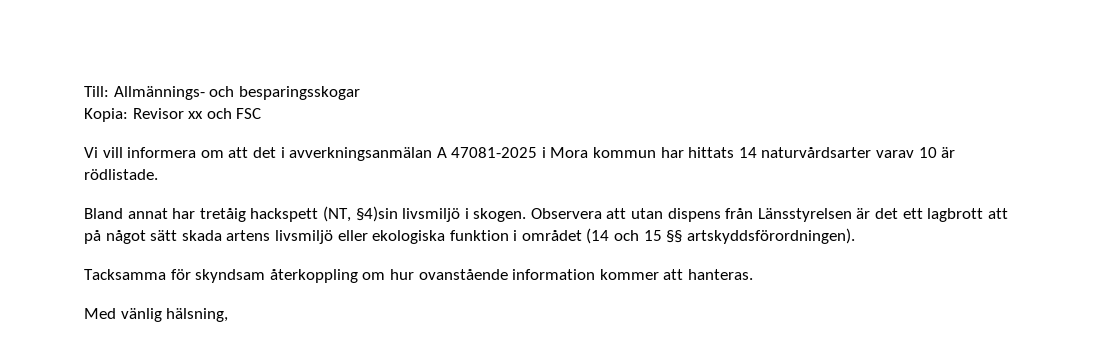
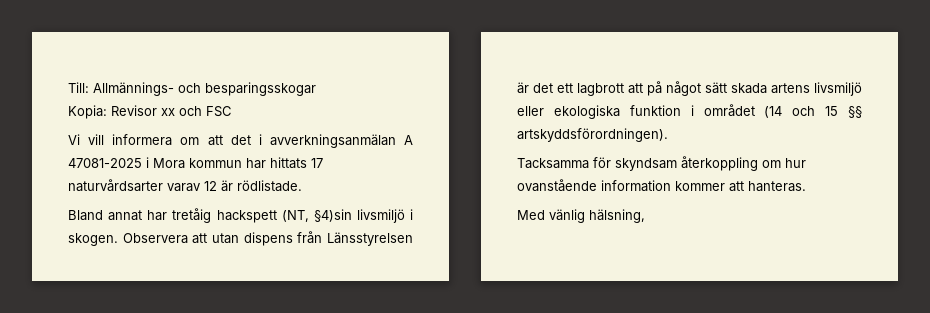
- Vi vill informera om att det i avverkningsanmälan A 47081-2025 i Mora kommun har hittats 14 naturvårdsarter varav 10 är rödlistade.
+ Vi vill informera om att det i avverkningsanmälan A 47081-2025 i Mora kommun har hittats 17 naturvårdsarter varav 12 är rödlistade.

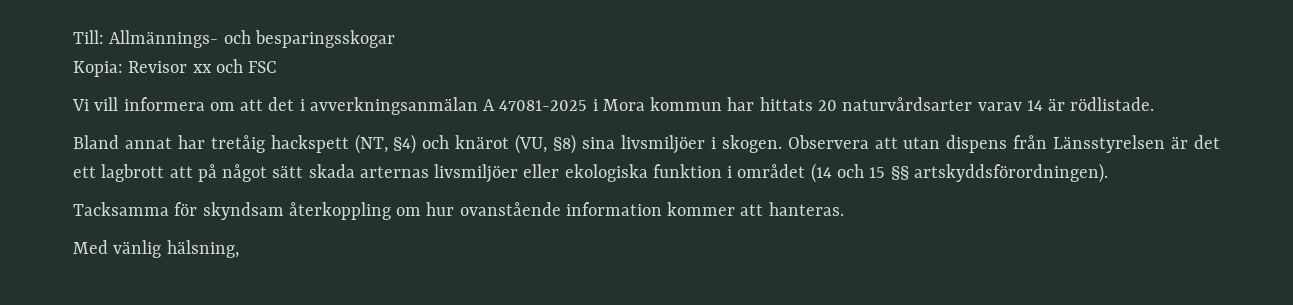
- Vi vill informera om att det i avverkningsanmälan A 47081-2025 i Mora kommun har hittats 17 naturvårdsarter varav 12 är rödlistade.
+ Vi vill informera om att det i avverkningsanmälan A 47081-2025 i Mora kommun har hittats 20 naturvårdsarter varav 14 är rödlistade.
- Bland annat har tretåig hackspett (NT, §4)sin livsmiljö i skogen.
+ Bland annat har tretåig hackspett (NT, §4) och knärot (VU, §8) sina livsmiljöer i skogen.
- Observera att utan dispens från Länsstyrelsen är det ett lagbrott att på något sätt skada artens livsmiljö eller ekologiska funktion i området (14 och 15 §§ artskyddsförordningen).
+ Observera att utan dispens från Länsstyrelsen är det ett lagbrott att på något sätt skada arternas livsmiljöer eller ekologiska funktion i området (14 och 15 §§ artskyddsförordningen).

